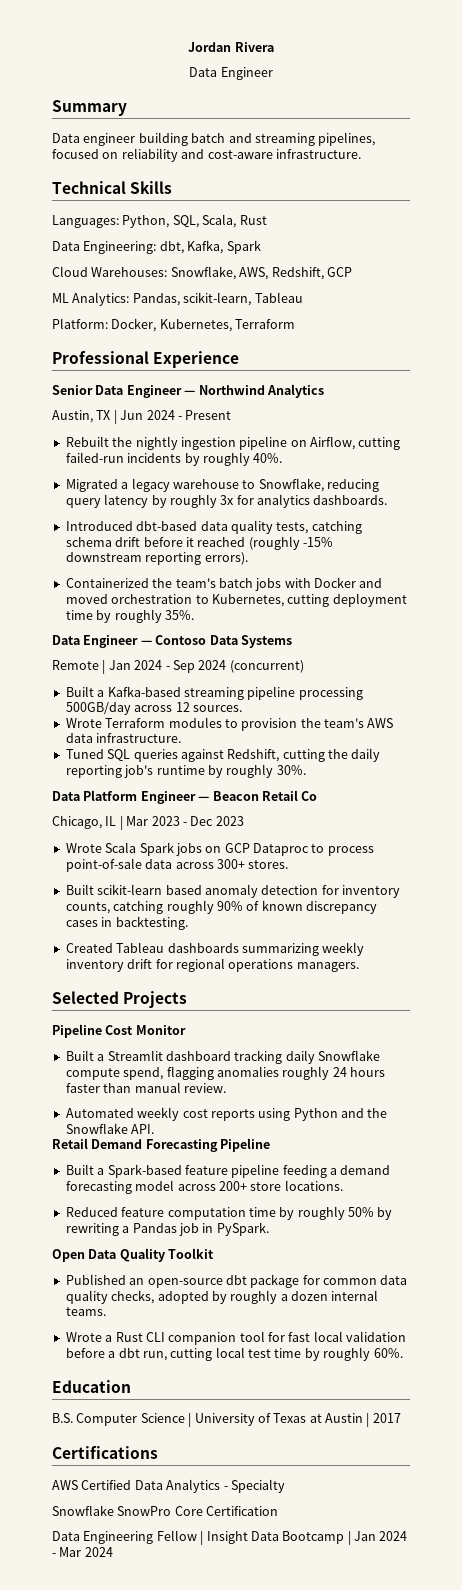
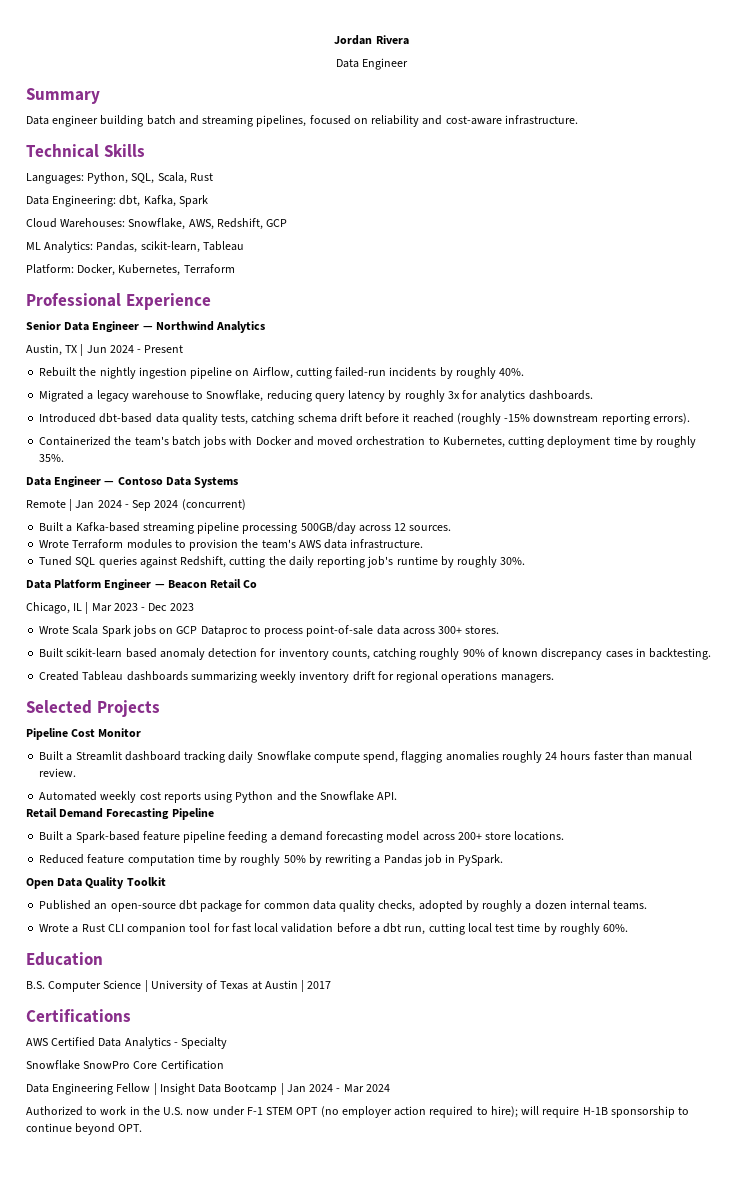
+ Authorized to work in the U.S. now under F-1 STEM OPT (no employer action required to hire); will require H-1B sponsorship to continue beyond OPT.

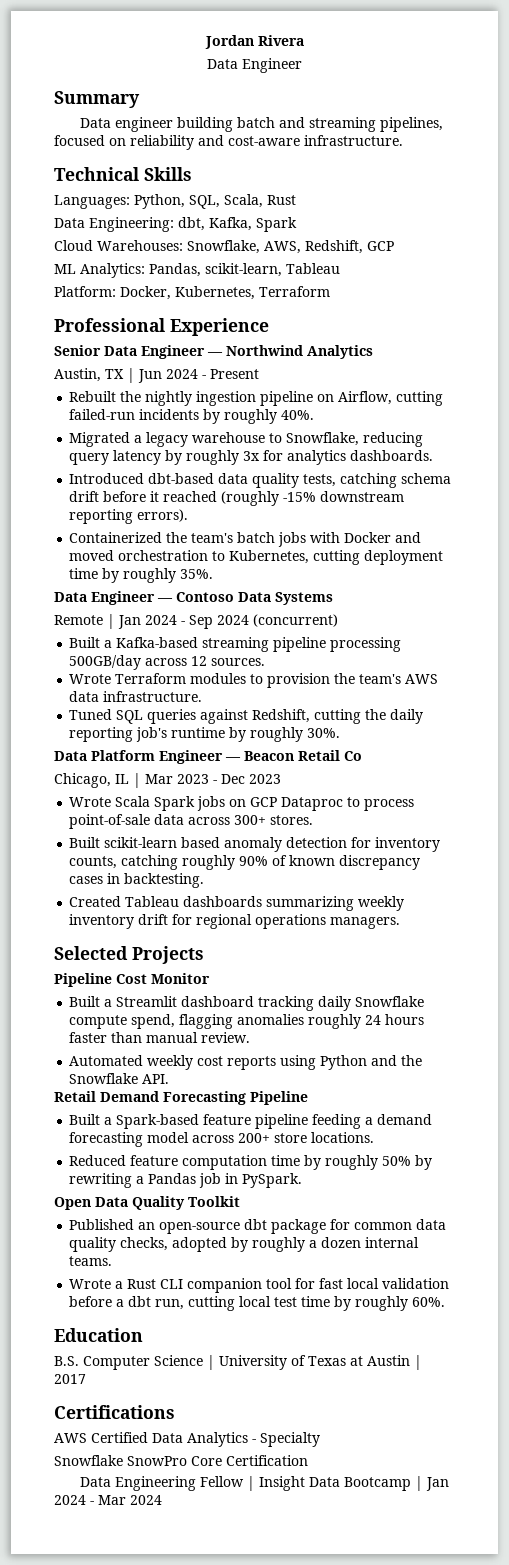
- Authorized to work in the U.S. now under F-1 STEM OPT (no employer action required to hire); will require H-1B sponsorship to continue beyond OPT.

